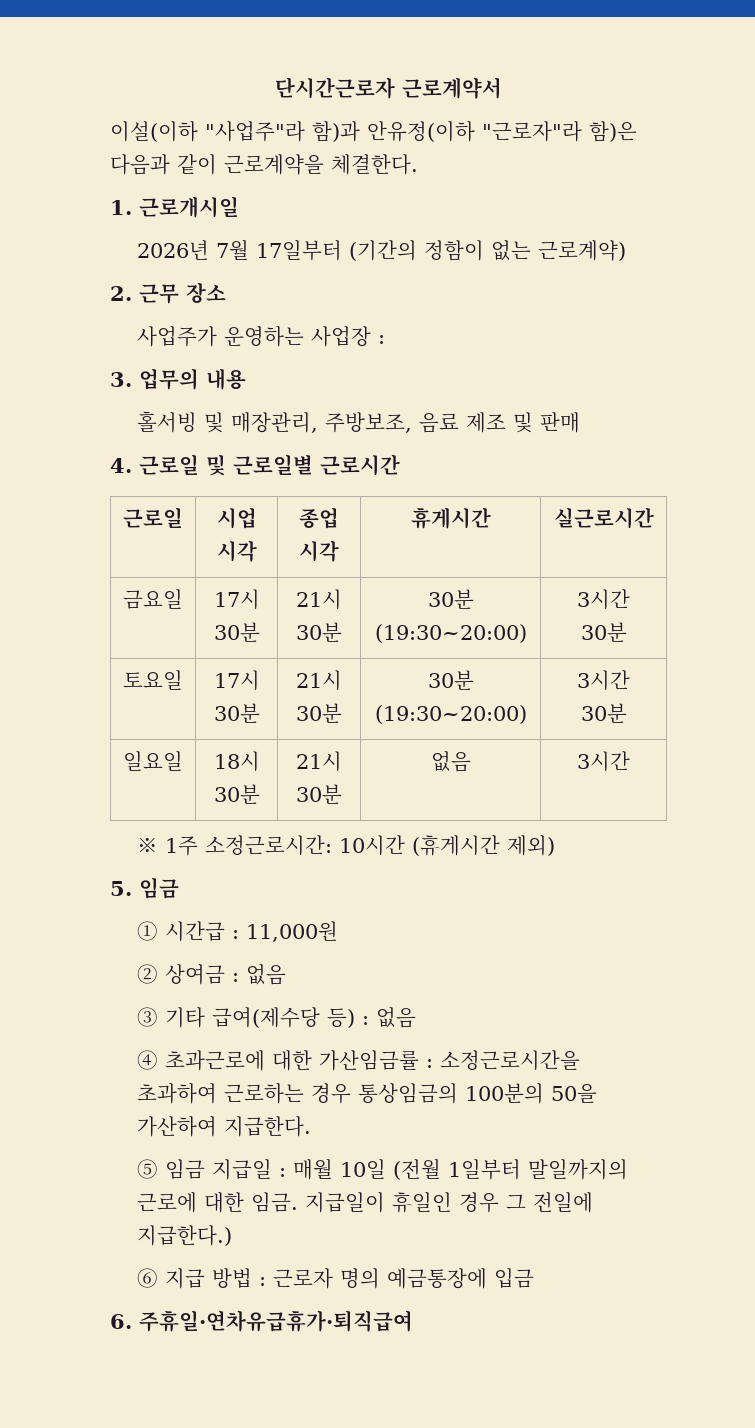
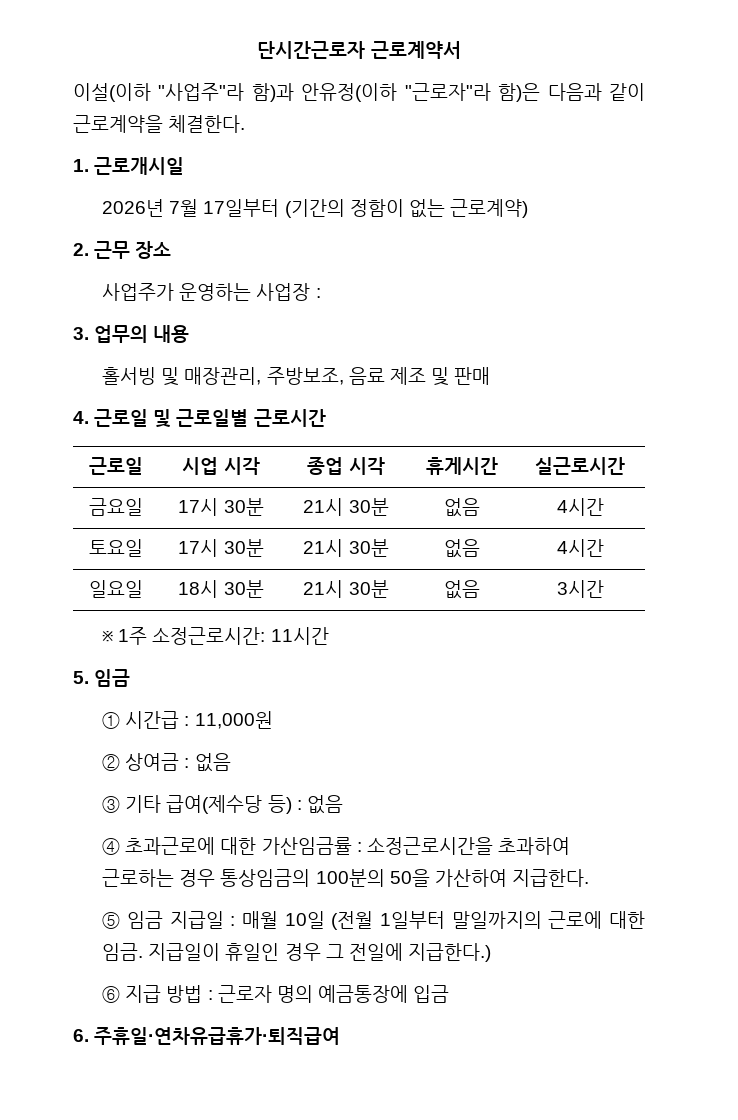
- 금요일 | 17시 30분 | 21시 30분 | 30분 (19:30~20:00) | 3시간 30분
+ 금요일 | 17시 30분 | 21시 30분 | 없음 | 4시간
- 토요일 | 17시 30분 | 21시 30분 | 30분 (19:30~20:00) | 3시간 30분
+ 토요일 | 17시 30분 | 21시 30분 | 없음 | 4시간
- ※ 1주 소정근로시간: 10시간 (휴게시간 제외)
+ ※ 1주 소정근로시간: 11시간

